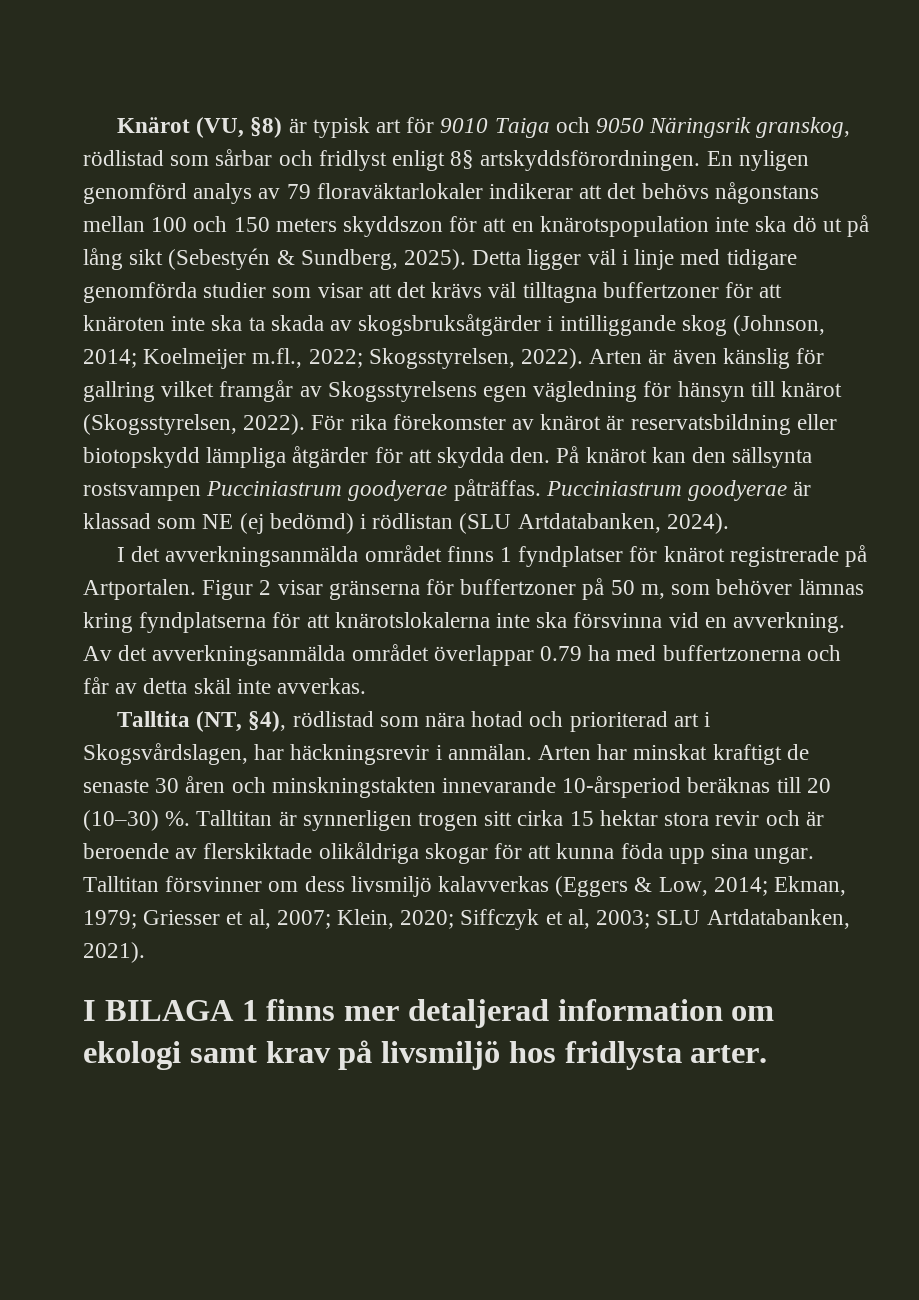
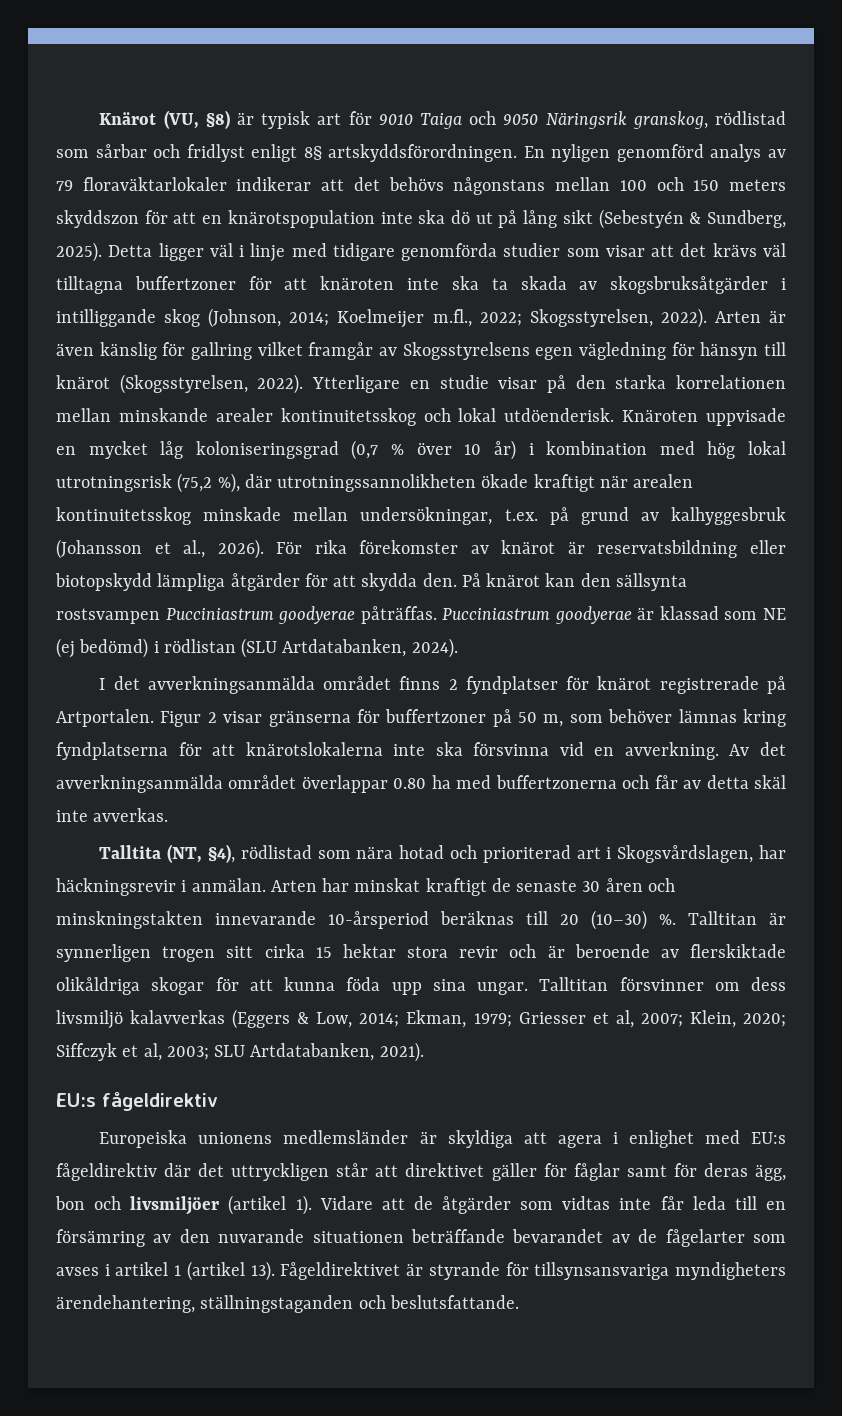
+ Ytterligare en studie visar på den starka korrelationen mellan minskande arealer kontinuitetsskog och lokal utdöenderisk. Knäroten uppvisade en mycket låg koloniseringsgrad (0,7 % över 10 år) i kombination med hög lokal utrotningsrisk (75,2 %), där utrotningssannolikheten ökade kraftigt när arealen kontinuitetsskog minskade mellan undersökningar, t.ex. på grund av kalhyggesbruk (Johansson et al., 2026).
- I det avverkningsanmälda området finns 1 fyndplatser för knärot registrerade på Artportalen.
+ I det avverkningsanmälda området finns 2 fyndplatser för knärot registrerade på Artportalen.
- Av det avverkningsanmälda området överlappar 0.79 ha med buffertzonerna och får av detta skäl inte avverkas.
+ Av det avverkningsanmälda området överlappar 0.80 ha med buffertzonerna och får av detta skäl inte avverkas.
  Talltitan försvinner om dess livsmiljö kalavverkas (Eggers & Low, 2014; Ekman, 1979; Griesser et al, 2007; Klein, 2020; Siffczyk et al, 2003; SLU Artdatabanken, 2021).
- I BILAGA 1 finns mer detaljerad information om ekologi samt krav på livsmiljö hos fridlysta arter.
+ EU:s fågeldirektiv
+ Europeiska unionens medlemsländer är skyldiga att agera i enlighet med EU:s fågeldirektiv där det uttryckligen står att direktivet gäller för fåglar samt för deras ägg, bon och livsmiljöer (artikel 1). Vidare att de åtgärder som vidtas inte får leda till en försämring av den nuvarande situationen beträffande bevarandet av de fågelarter som avses i artikel 1 (artikel 13). Fågeldirektivet är styrande för tillsynsansvariga myndigheters ärendehantering, ställningstaganden och beslutsfattande.

